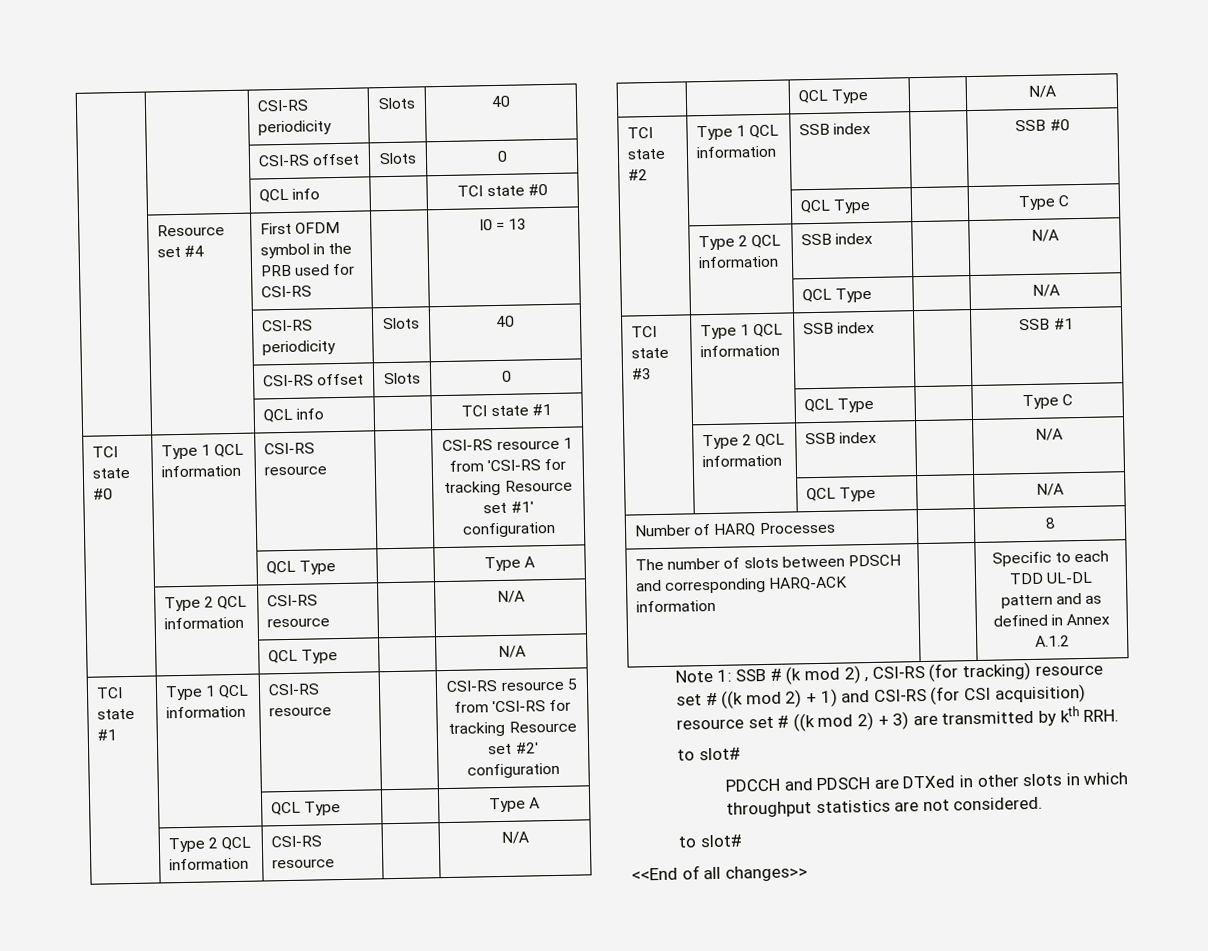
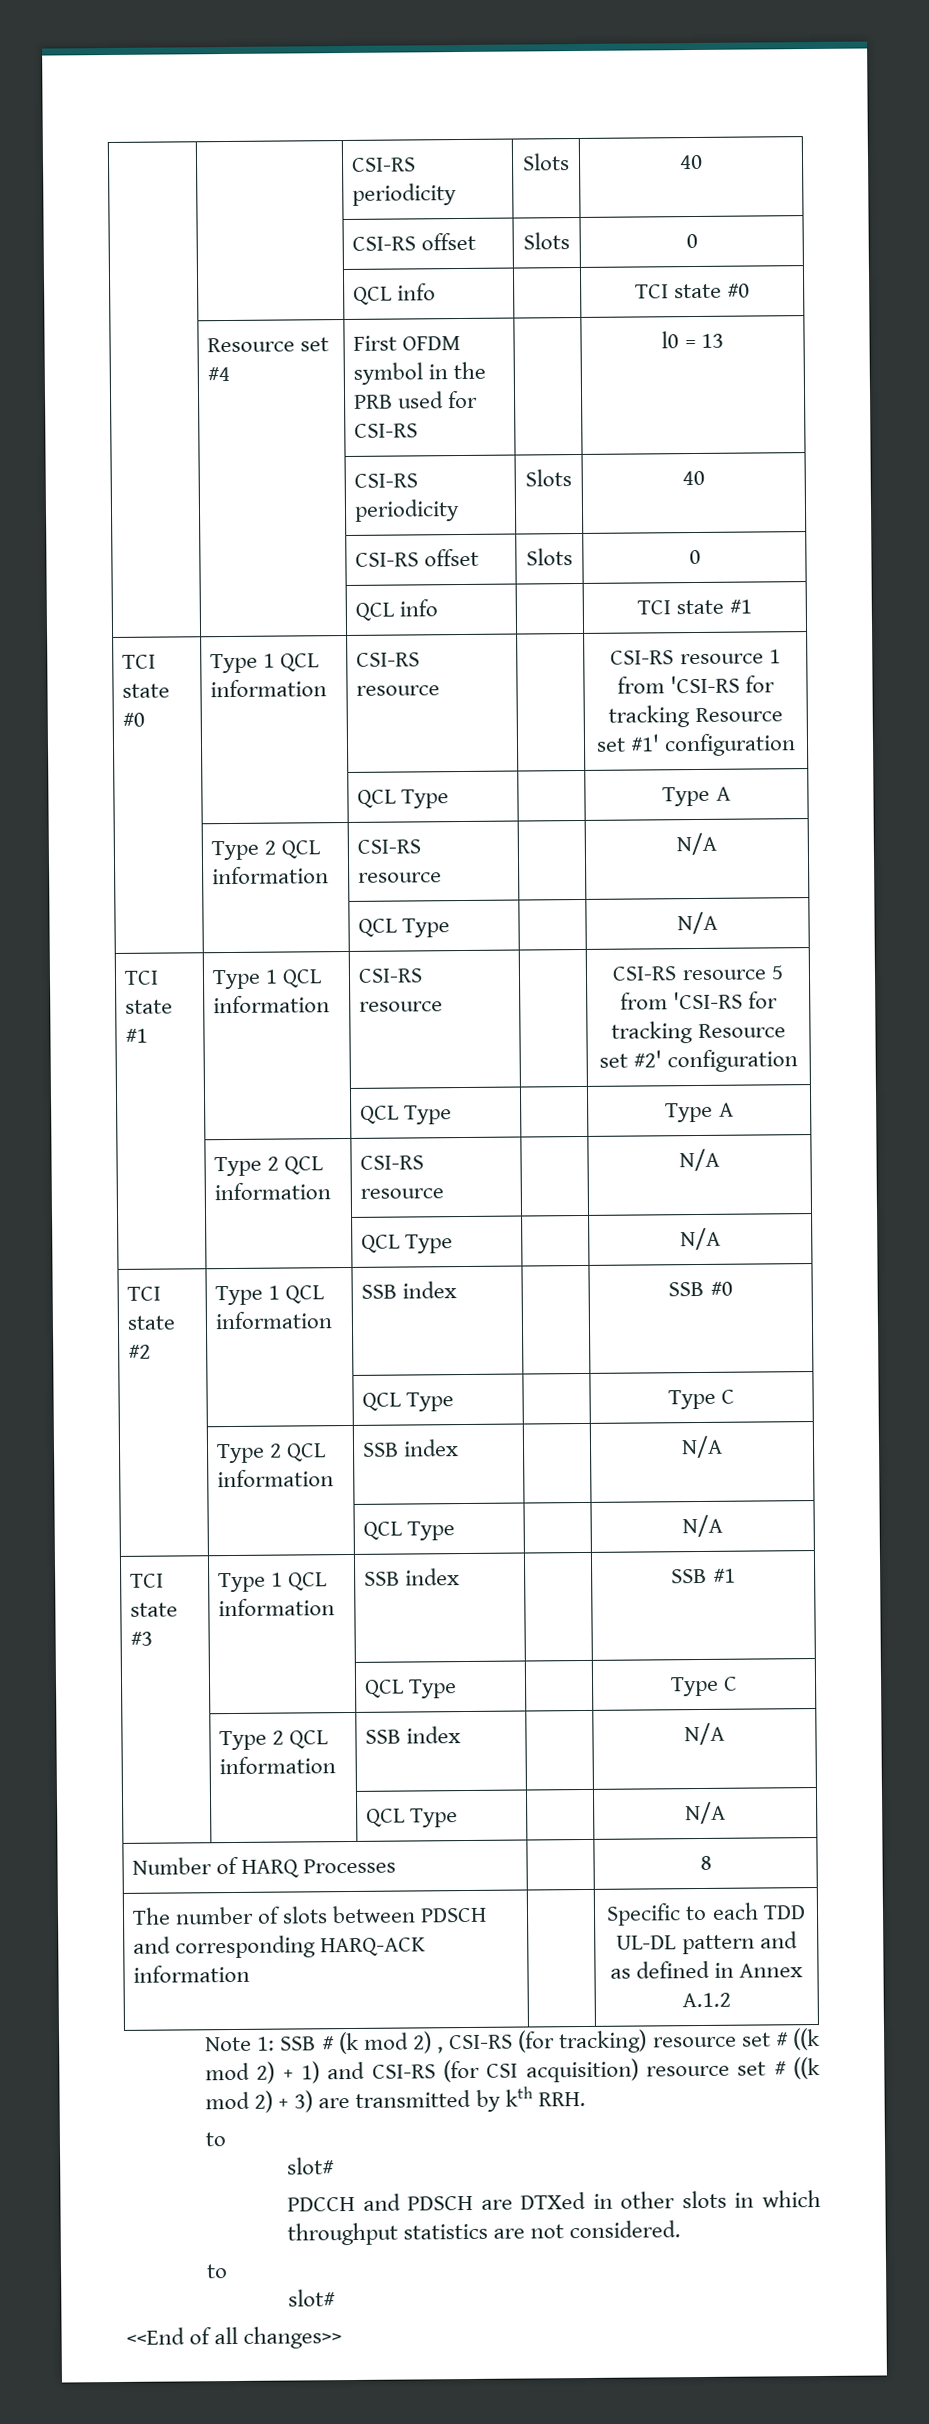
  Note 1: SSB # (k mod 2) , CSI-RS (for tracking) resource set # ((k mod 2) + 1) and CSI-RS (for CSI acquisition) resource set # ((k mod 2) + 3) are transmitted by kth RRH.
- to slot#
+ to
+ slot#
  PDCCH and PDSCH are DTXed in other slots in which throughput statistics are not considered.
- to slot#
+ to
+ slot#

